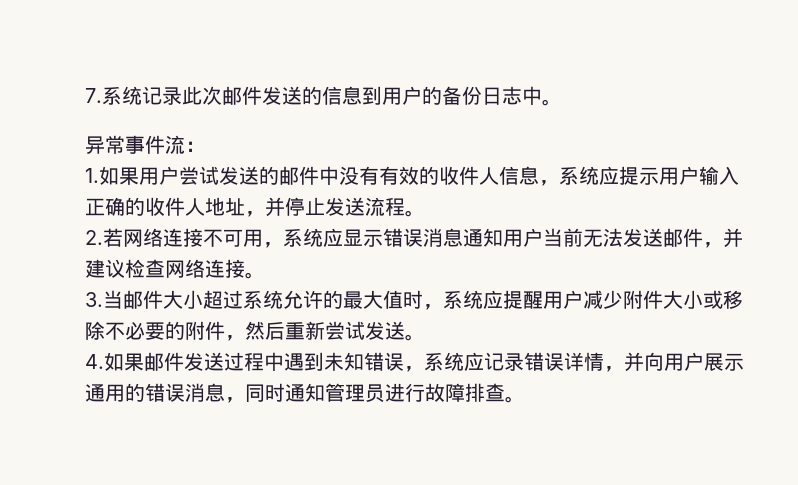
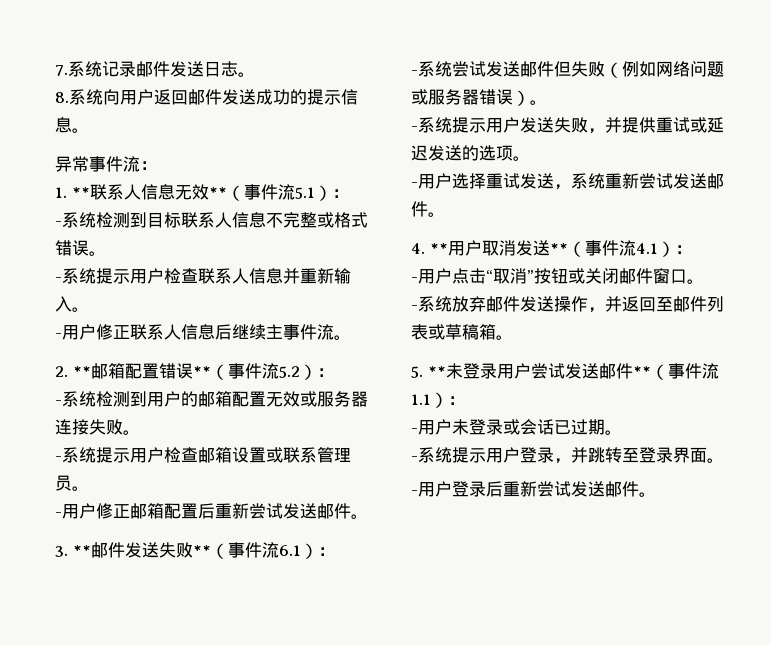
- 7.系统记录此次邮件发送的信息到用户的备份日志中。
+ 7.系统记录邮件发送日志。
+ 8.系统向用户返回邮件发送成功的提示信息。
- 1.如果用户尝试发送的邮件中没有有效的收件人信息，系统应提示用户输入正确的收件人地址，并停止发送流程。
- 2.若网络连接不可用，系统应显示错误消息通知用户当前无法发送邮件，并建议检查网络连接。
- 3.当邮件大小超过系统允许的最大值时，系统应提醒用户减少附件大小或移除不必要的附件，然后重新尝试发送。
- 4.如果邮件发送过程中遇到未知错误，系统应记录错误详情，并向用户展示通用的错误消息，同时通知管理员进行故障排查。
+ 1. **联系人信息无效**（事件流5.1）：
+ -系统检测到目标联系人信息不完整或格式错误。
+ -系统提示用户检查联系人信息并重新输入。
+ -用户修正联系人信息后继续主事件流。
+ 2. **邮箱配置错误**（事件流5.2）：
+ -系统检测到用户的邮箱配置无效或服务器连接失败。
+ -系统提示用户检查邮箱设置或联系管理员。
+ -用户修正邮箱配置后重新尝试发送邮件。
+ 3. **邮件发送失败**（事件流6.1）：
+ -系统尝试发送邮件但失败（例如网络问题或服务器错误）。
+ -系统提示用户发送失败，并提供重试或延迟发送的选项。
+ -用户选择重试发送，系统重新尝试发送邮件。
+ 4. **用户取消发送**（事件流4.1）：
+ -用户点击“取消”按钮或关闭邮件窗口。
+ -系统放弃邮件发送操作，并返回至邮件列表或草稿箱。
+ 5. **未登录用户尝试发送邮件**（事件流1.1）：
+ -用户未登录或会话已过期。
+ -系统提示用户登录，并跳转至登录界面。
+ -用户登录后重新尝试发送邮件。

